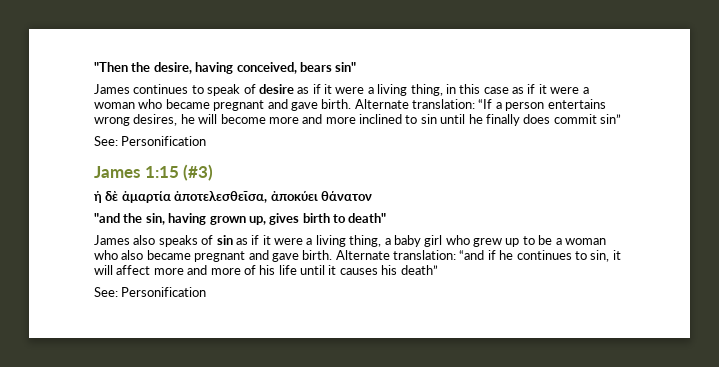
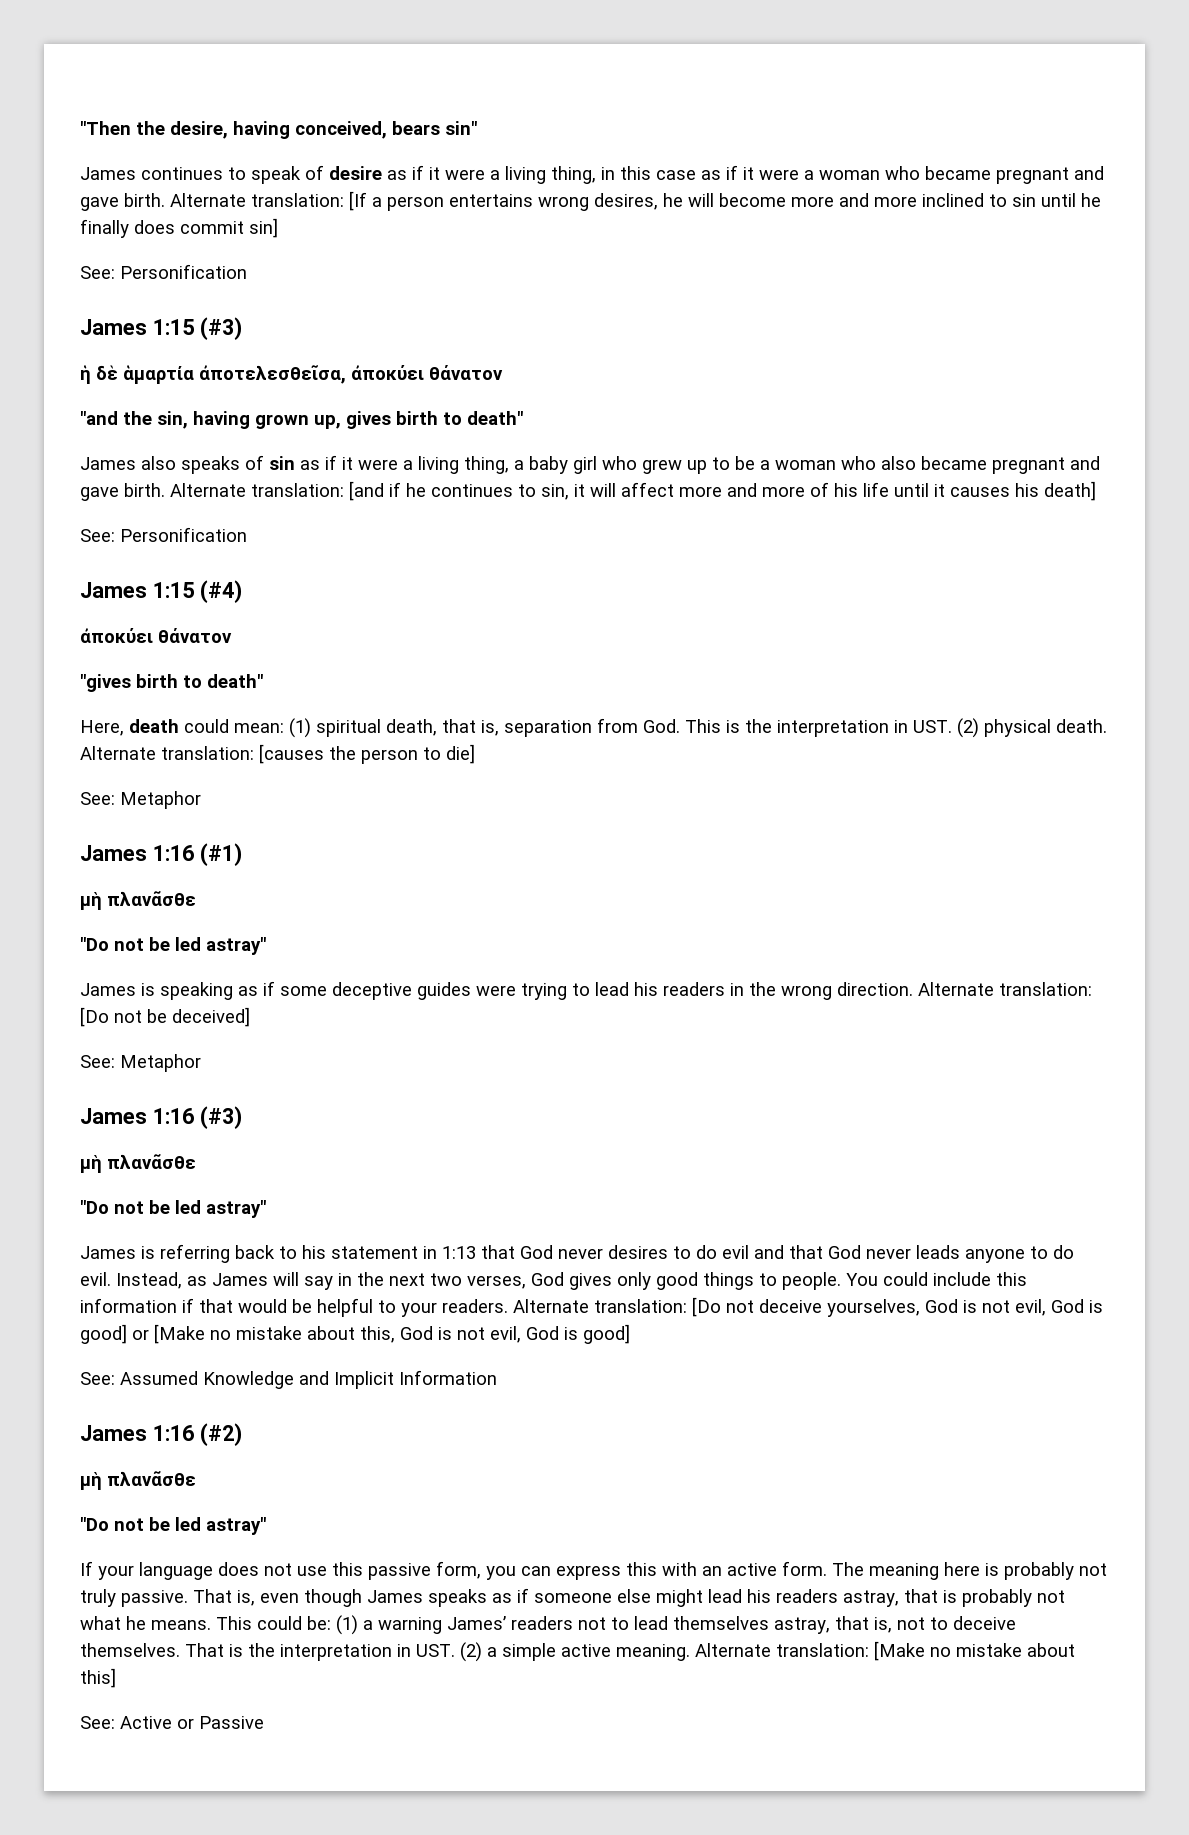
- Alternate translation: “If a person entertains wrong desires, he will become more and more inclined to sin until he finally does commit sin”
+ Alternate translation: [If a person entertains wrong desires, he will become more and more inclined to sin until he finally does commit sin]
- Alternate translation: “and if he continues to sin, it will affect more and more of his life until it causes his death”
+ Alternate translation: [and if he continues to sin, it will affect more and more of his life until it causes his death]
  See: Personification
+ James 1:15 (#4)
+ ἀποκύει θάνατον
+ "gives birth to death"
+ Here, death could mean: (1) spiritual death, that is, separation from God. This is the interpretation in UST. (2) physical death. Alternate translation: [causes the person to die]
+ See: Metaphor
+ James 1:16 (#1)
+ μὴ πλανᾶσθε
+ "Do not be led astray"
+ James is speaking as if some deceptive guides were trying to lead his readers in the wrong direction. Alternate translation: [Do not be deceived]
+ See: Metaphor
+ James 1:16 (#3)
+ μὴ πλανᾶσθε
+ "Do not be led astray"
+ James is referring back to his statement in 1:13 that God never desires to do evil and that God never leads anyone to do evil. Instead, as James will say in the next two verses, God gives only good things to people. You could include this information if that would be helpful to your readers. Alternate translation: [Do not deceive yourselves, God is not evil, God is good] or [Make no mistake about this, God is not evil, God is good]
+ See: Assumed Knowledge and Implicit Information
+ James 1:16 (#2)
+ μὴ πλανᾶσθε
+ "Do not be led astray"
+ If your language does not use this passive form, you can express this with an active form. The meaning here is probably not truly passive. That is, even though James speaks as if someone else might lead his readers astray, that is probably not what he means. This could be: (1) a warning James’ readers not to lead themselves astray, that is, not to deceive themselves. That is the interpretation in UST. (2) a simple active meaning. Alternate translation: [Make no mistake about this]
+ See: Active or Passive

